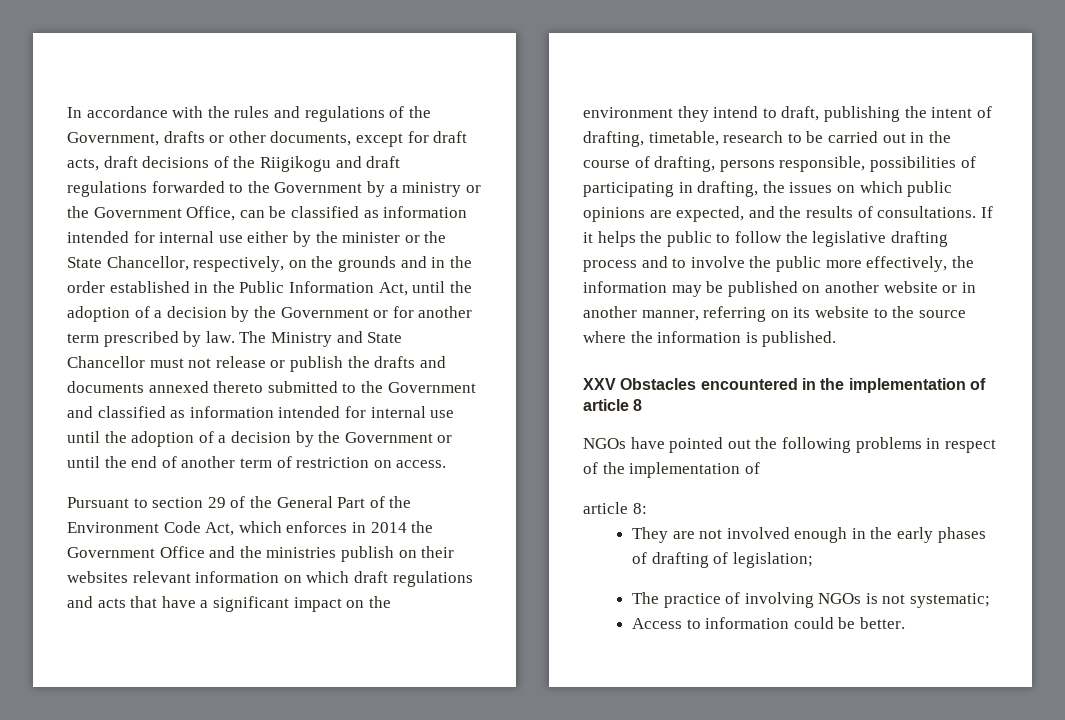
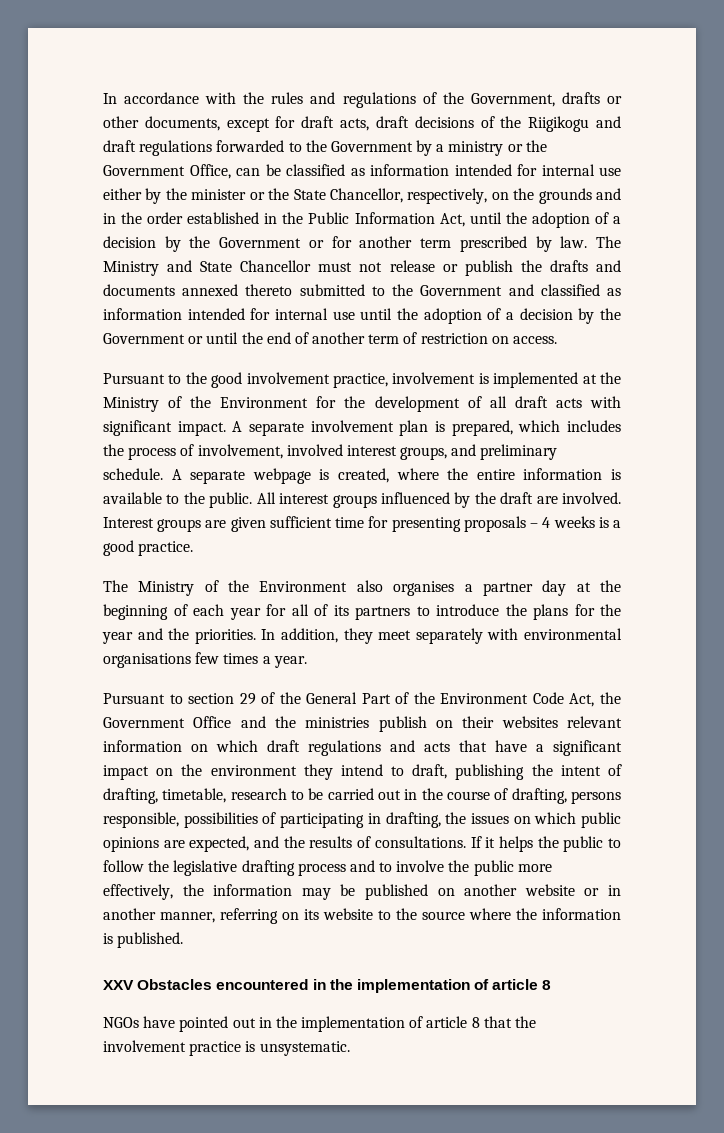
+ Pursuant to the good involvement practice, involvement is implemented at the Ministry of the Environment for the development of all draft acts with significant impact. A separate involvement plan is prepared, which includes the process of involvement, involved interest groups, and preliminary schedule. A separate webpage is created, where the entire information is available to the public. All interest groups influenced by the draft are involved. Interest groups are given sufficient time for presenting proposals – 4 weeks is a good practice.
+ The Ministry of the Environment also organises a partner day at the beginning of each year for all of its partners to introduce the plans for the year and the priorities. In addition, they meet separately with environmental organisations few times a year.
- Pursuant to section 29 of the General Part of the Environment Code Act, which enforces in 2014 the Government Office and the ministries publish on their websites relevant information on which draft regulations and acts that have a significant impact on the environment they intend to draft, publishing the intent of drafting, timetable, research to be carried out in the course of drafting, persons responsible, possibilities of participating in drafting, the issues on which public opinions are expected, and the results of consultations.
+ Pursuant to section 29 of the General Part of the Environment Code Act, the Government Office and the ministries publish on their websites relevant information on which draft regulations and acts that have a significant impact on the environment they intend to draft, publishing the intent of drafting, timetable, research to be carried out in the course of drafting, persons responsible, possibilities of participating in drafting, the issues on which public opinions are expected, and the results of consultations.
- NGOs have pointed out the following problems in respect of the implementation of
- article 8:
- They are not involved enough in the early phases of drafting of legislation;
- The practice of involving NGOs is not systematic;
- Access to information could be better.
+ NGOs have pointed out in the implementation of article 8 that the involvement practice is unsystematic.

